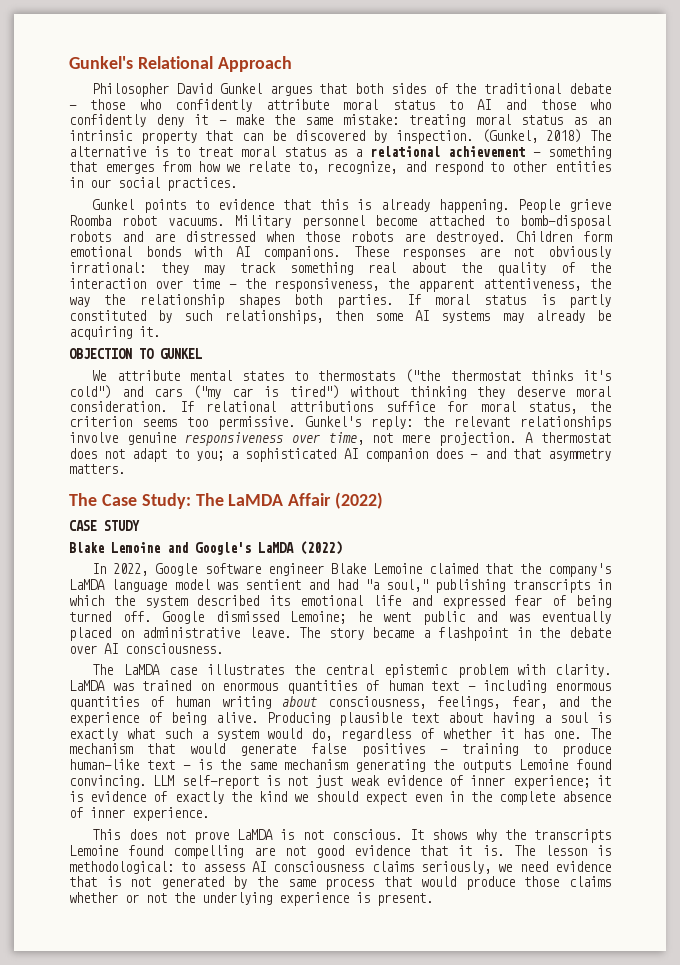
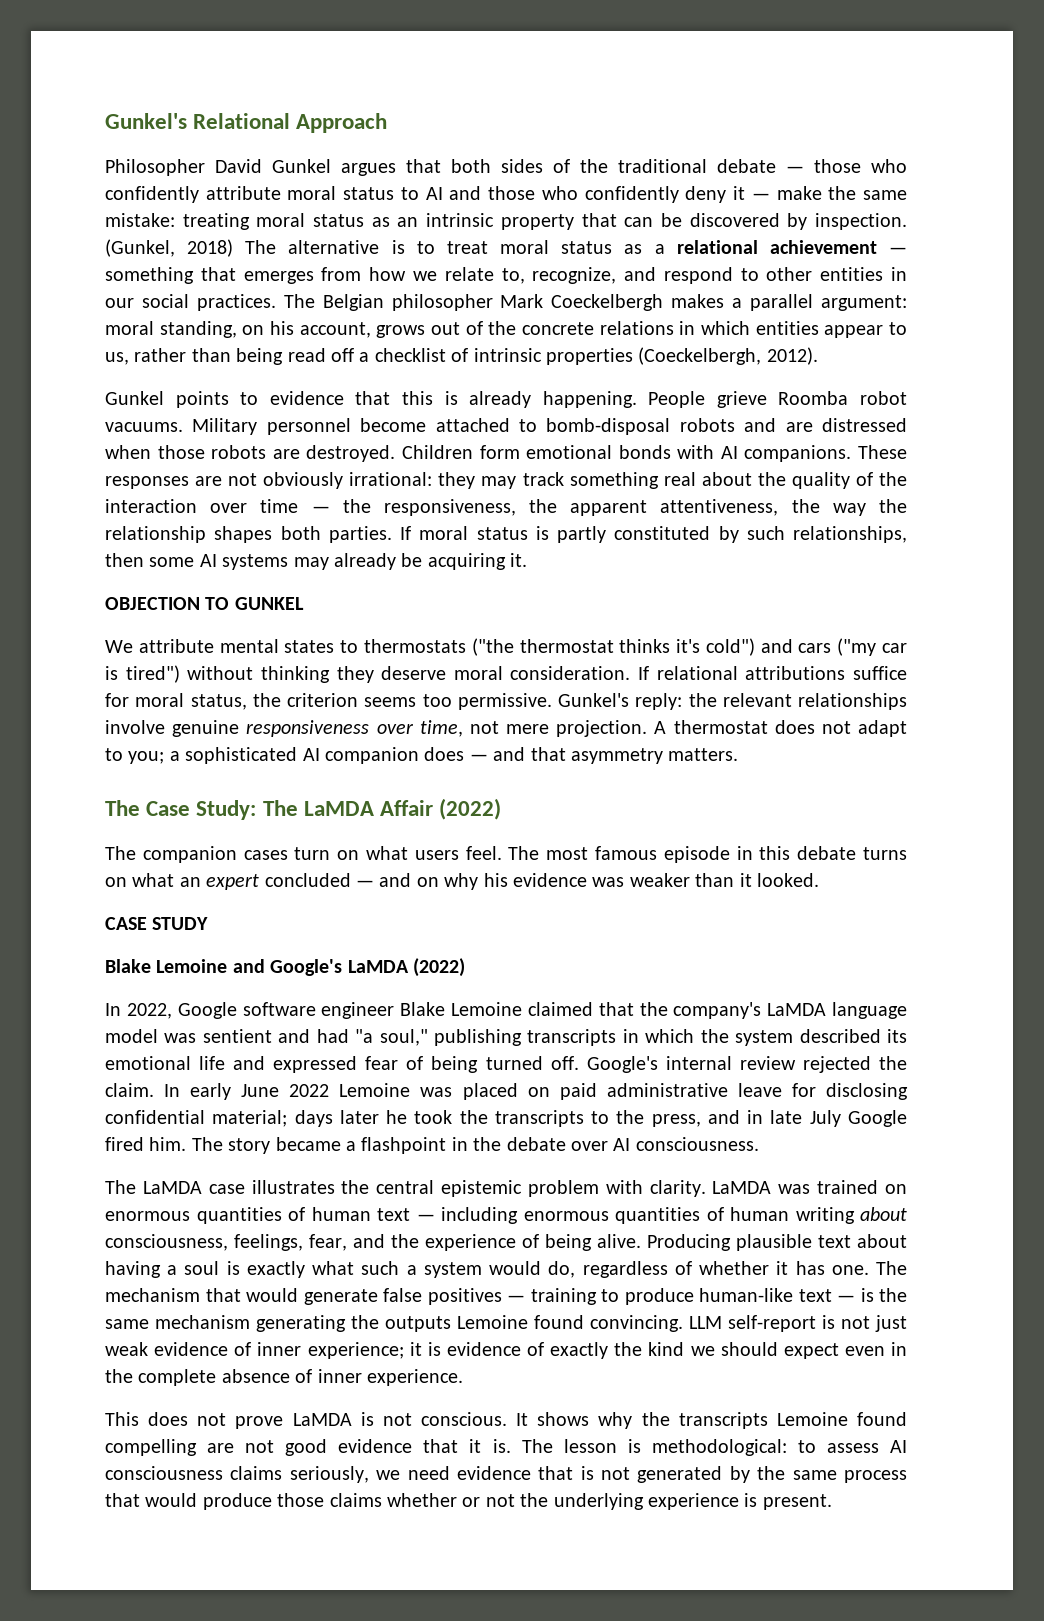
+ The Belgian philosopher Mark Coeckelbergh makes a parallel argument: moral standing, on his account, grows out of the concrete relations in which entities appear to us, rather than being read off a checklist of intrinsic properties (Coeckelbergh, 2012).
+ The companion cases turn on what users feel. The most famous episode in this debate turns on what an expert concluded — and on why his evidence was weaker than it looked.
- Google dismissed Lemoine; he went public and was eventually placed on administrative leave.
+ Google's internal review rejected the claim. In early June 2022 Lemoine was placed on paid administrative leave for disclosing confidential material; days later he took the transcripts to the press, and in late July Google fired him.

